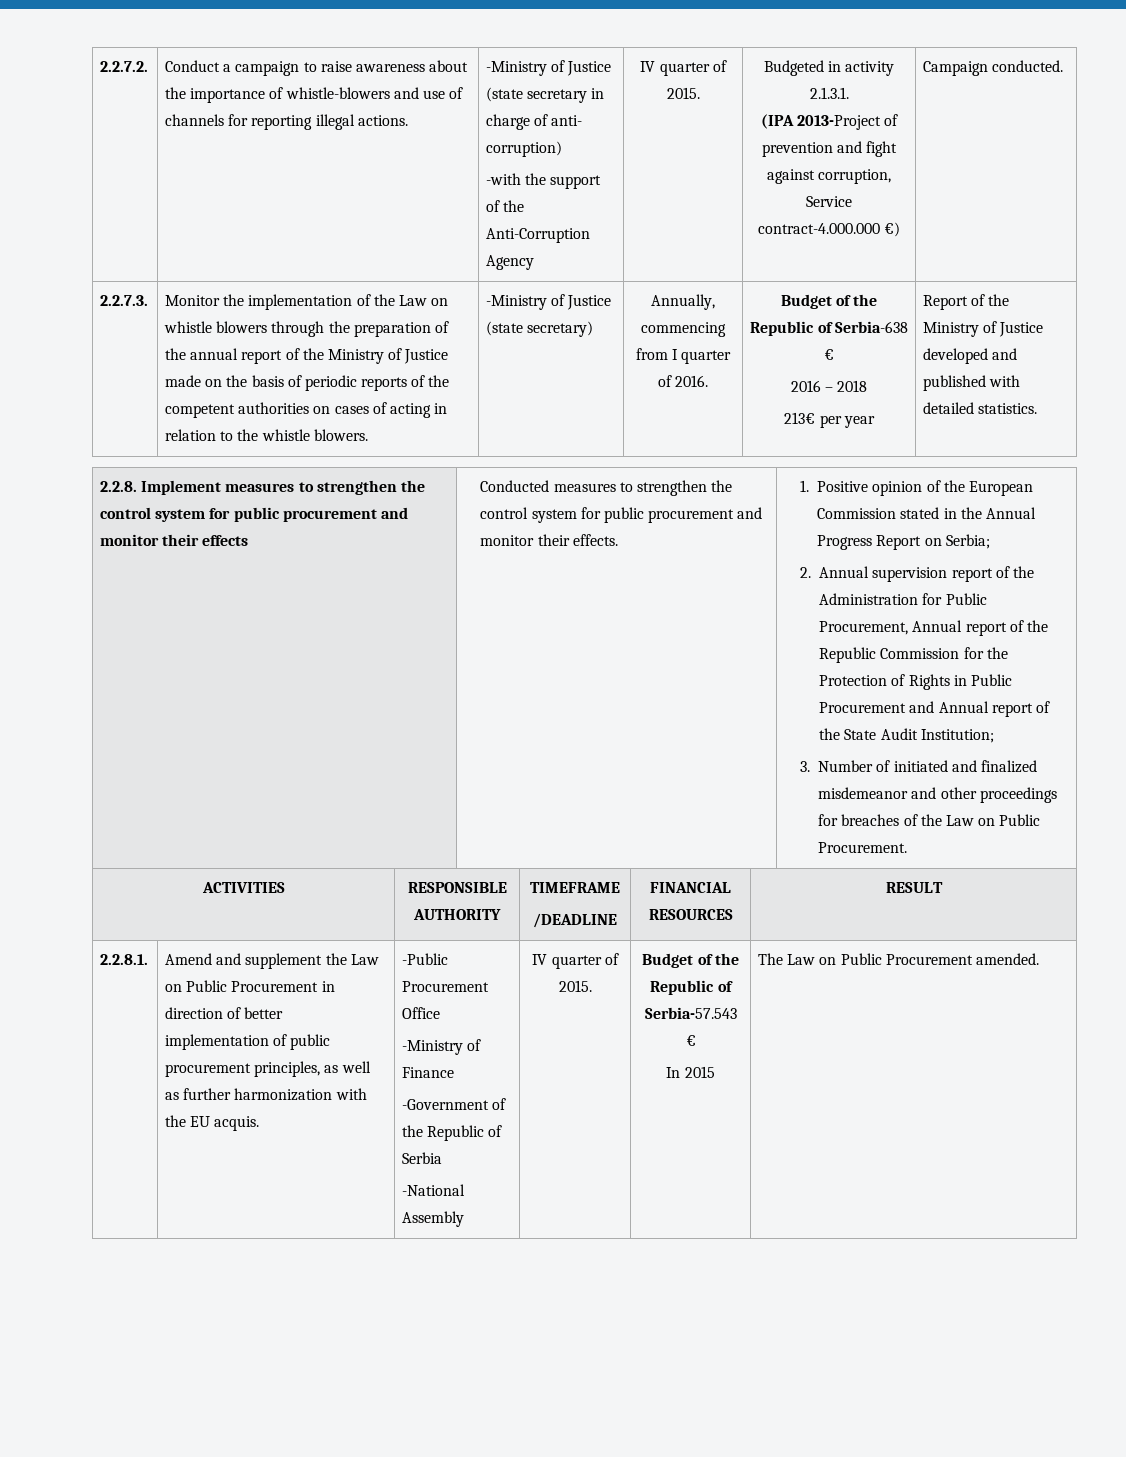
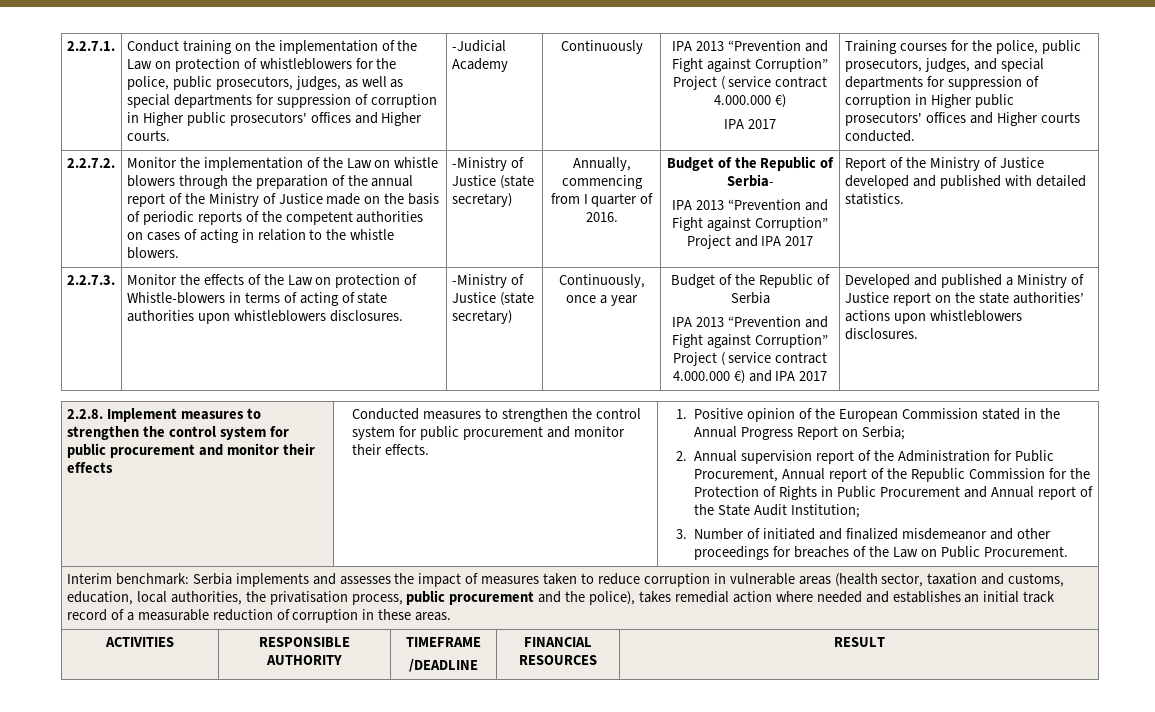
- 2.2.7.2.
+ 2.2.7.1.
- Conduct a campaign to raise awareness about the importance of whistle-blowers and use of channels for reporting illegal actions. | -Ministry of Justice (state secretary in charge of anti- corruption)
- -with the support of the Anti-Corruption Agency | IV quarter of 2015. | Budgeted in activity 2.1.3.1.
- (IPA 2013-Project of prevention and fight against corruption, Service contract-4.000.000 €) | Campaign conducted.
+ Conduct training on the implementation of the Law on protection of whistleblowers for the police, public prosecutors, judges, as well as special departments for suppression of corruption in Higher public prosecutors' offices and Higher courts. | -Judicial Academy | Continuously | IPA 2013 “Prevention and Fight against Corruption” Project ( service contract 4.000.000 €)
+ IPA 2017 | Training courses for the police, public prosecutors, judges, and special departments for suppression of corruption in Higher public prosecutors' offices and Higher courts conducted.
- 2.2.7.3.
+ 2.2.7.2.
- Budget of the Republic of Serbia-638 €
- 2016 – 2018
- 213€ per year
+ Budget of the Republic of Serbia-
+ IPA 2013 “Prevention and Fight against Corruption” Project and IPA 2017
+ 2.2.7.3. | Monitor the effects of the Law on protection of Whistle-blowers in terms of acting of state authorities upon whistleblowers disclosures. | -Ministry of Justice (state secretary) | Continuously, once a year | Budget of the Republic of Serbia
+ IPA 2013 “Prevention and Fight against Corruption” Project ( service contract 4.000.000 €) and IPA 2017 | Developed and published a Ministry of Justice report on the state authorities’ actions upon whistleblowers disclosures.
+ Interim benchmark: Serbia implements and assesses the impact of measures taken to reduce corruption in vulnerable areas (health sector, taxation and customs, education, local authorities, the privatisation process, public procurement and the police), takes remedial action where needed and establishes an initial track record of a measurable reduction of corruption in these areas.
- 2.2.8.1. | Amend and supplement the Law on Public Procurement in direction of better implementation of public procurement principles, as well as further harmonization with the EU acquis. | -Public Procurement Office
- -Ministry of Finance
- -Government of the Republic of Serbia
- -National Assembly | IV quarter of 2015. | Budget of the Republic of Serbia-57.543 €
- In 2015 | The Law on Public Procurement amended.

